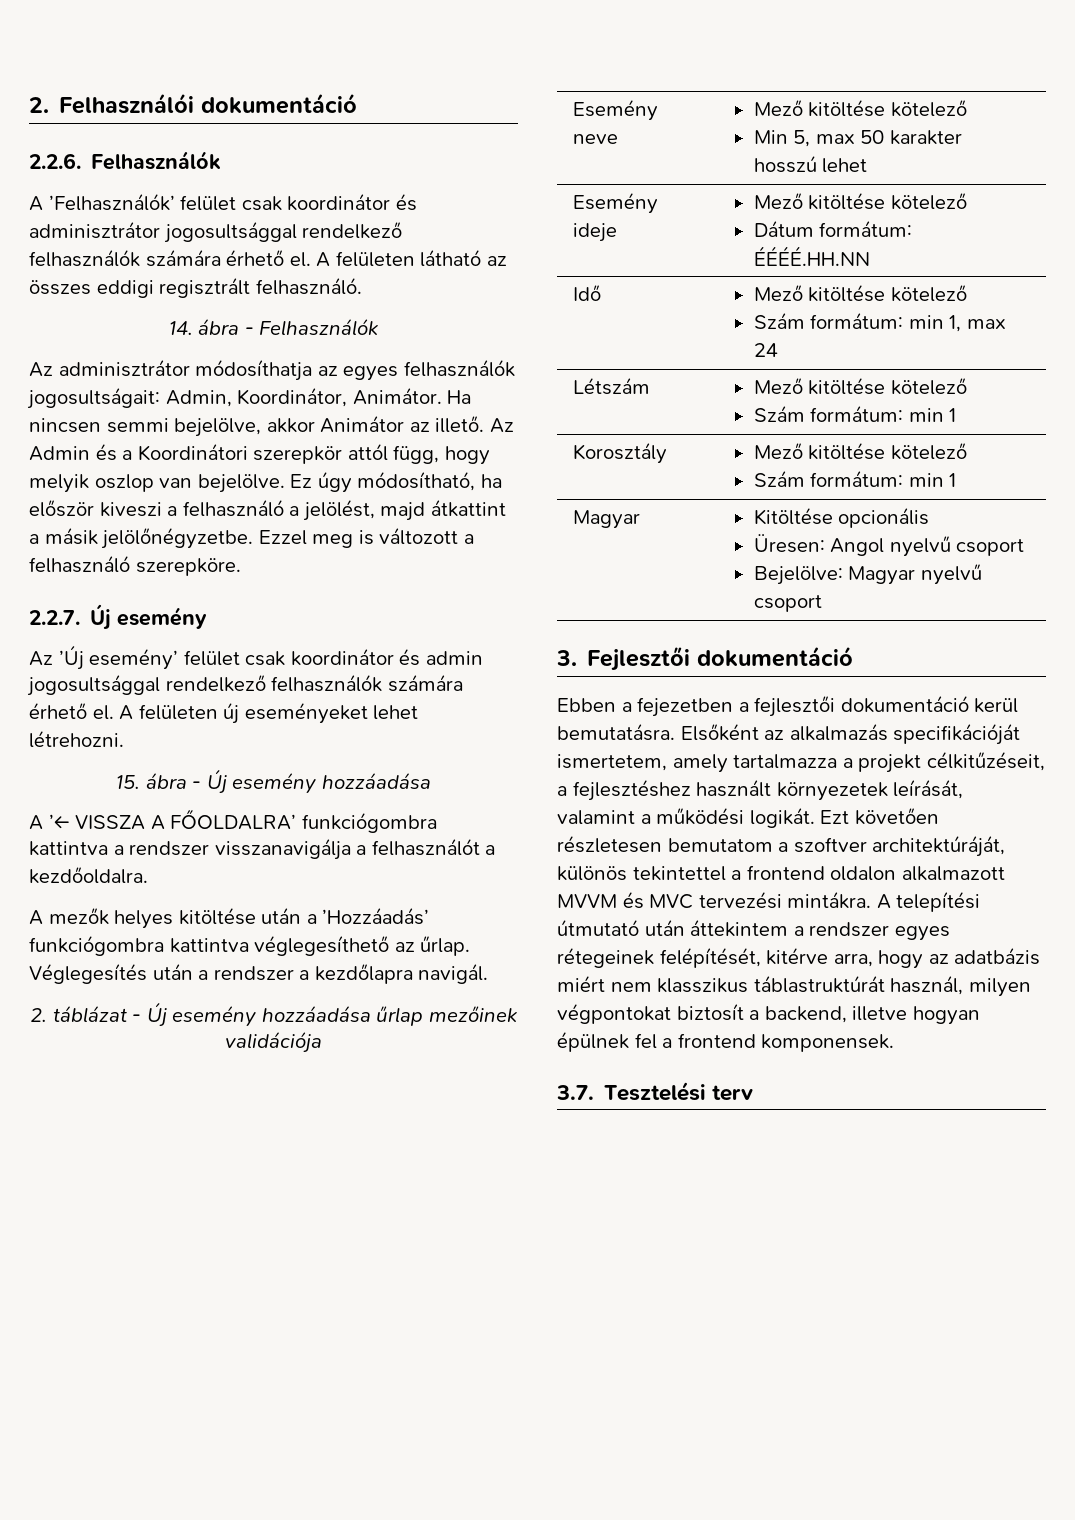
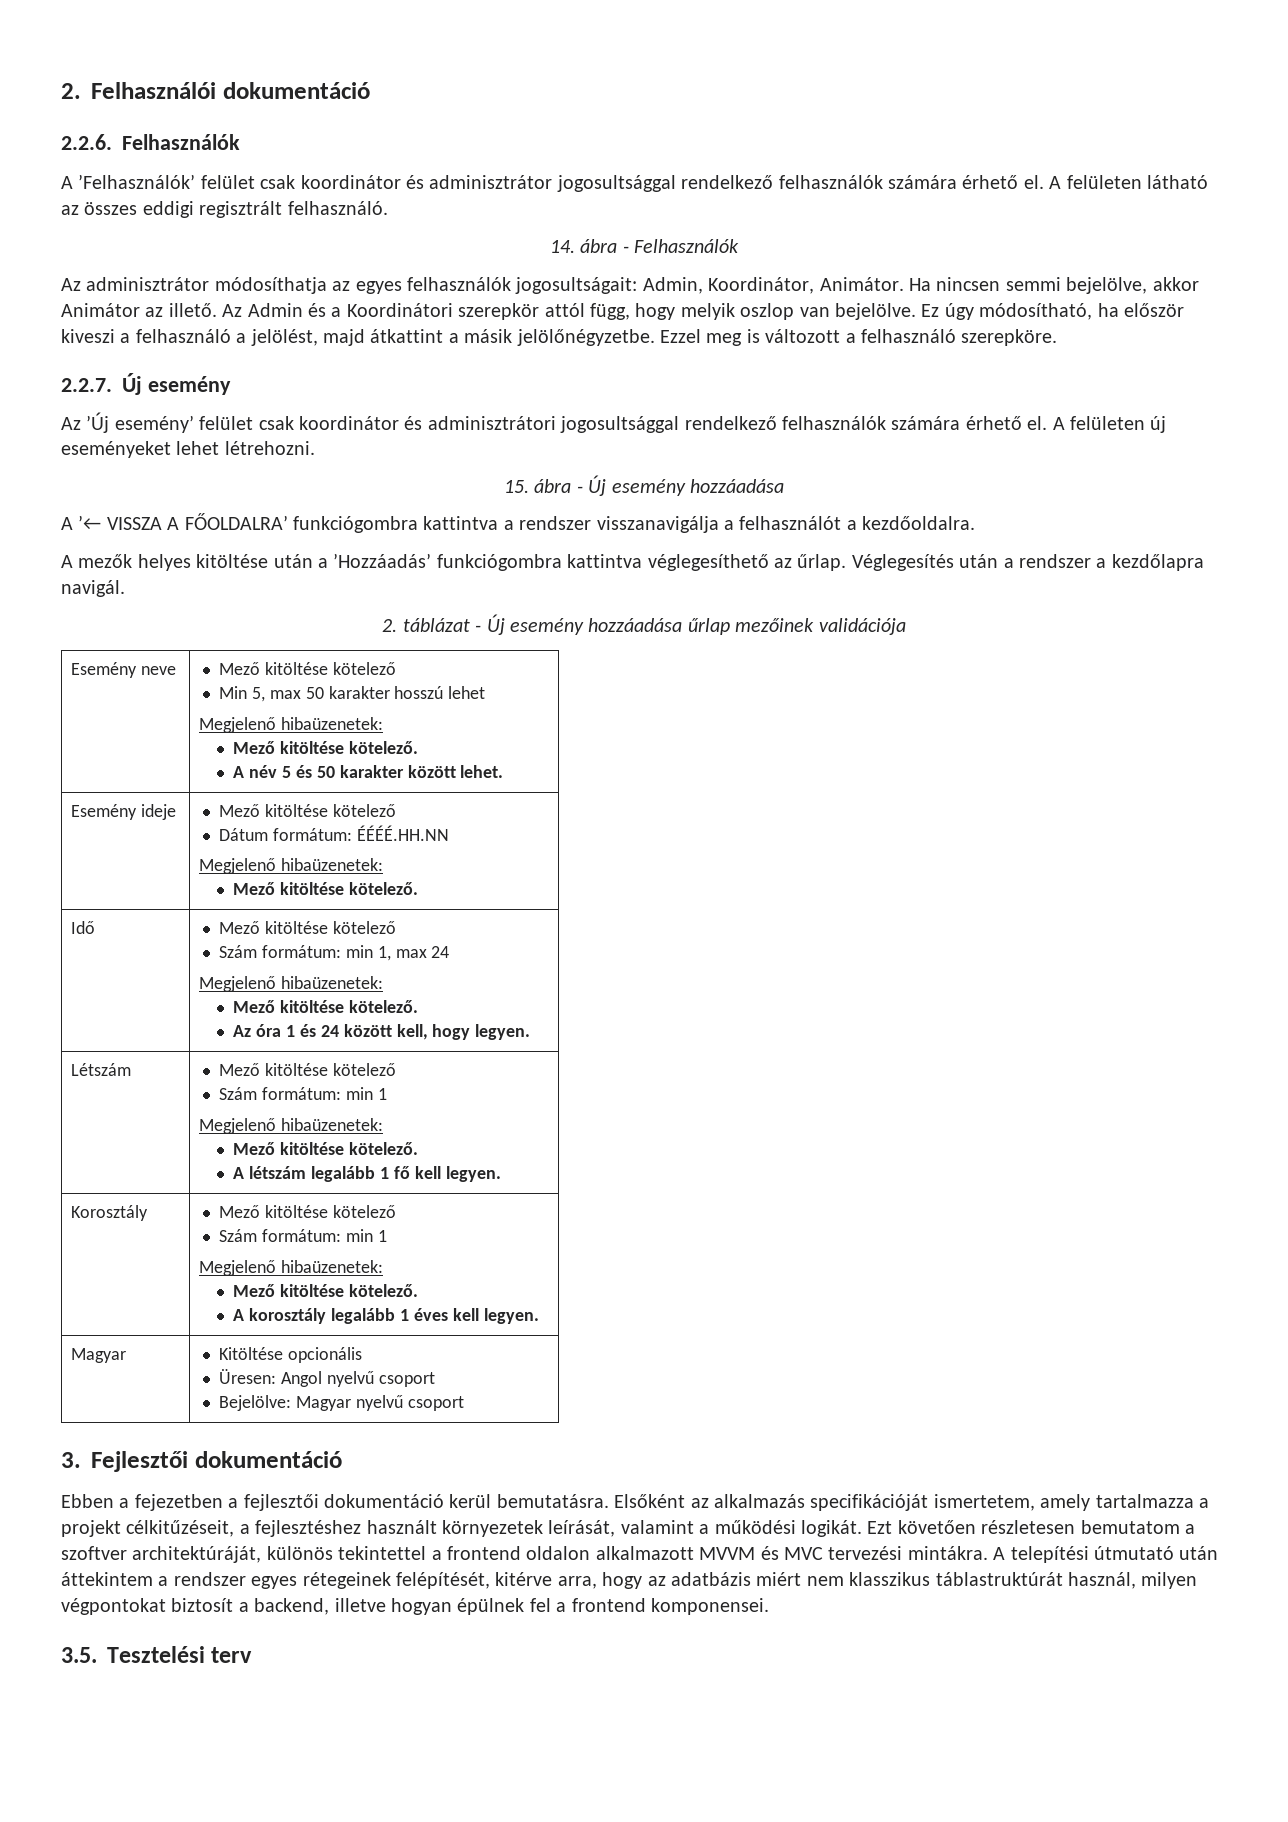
- Az ’Új esemény’ felület csak koordinátor és admin jogosultsággal rendelkező felhasználók számára érhető el.
+ Az ’Új esemény’ felület csak koordinátor és adminisztrátori jogosultsággal rendelkező felhasználók számára érhető el.
  Esemény neve | Mező kitöltése kötelező
  Min 5, max 50 karakter hosszú lehet
+ Megjelenő hibaüzenetek:
+ Mező kitöltése kötelező.
+ A név 5 és 50 karakter között lehet.
  Esemény ideje | Mező kitöltése kötelező
  Dátum formátum: ÉÉÉÉ.HH.NN
+ Megjelenő hibaüzenetek:
+ Mező kitöltése kötelező.
  Idő | Mező kitöltése kötelező
  Szám formátum: min 1, max 24
+ Megjelenő hibaüzenetek:
+ Mező kitöltése kötelező.
+ Az óra 1 és 24 között kell, hogy legyen.
  Létszám | Mező kitöltése kötelező
  Szám formátum: min 1
+ Megjelenő hibaüzenetek:
+ Mező kitöltése kötelező.
+ A létszám legalább 1 fő kell legyen.
  Korosztály | Mező kitöltése kötelező
  Szám formátum: min 1
+ Megjelenő hibaüzenetek:
+ Mező kitöltése kötelező.
+ A korosztály legalább 1 éves kell legyen.
- A telepítési útmutató után áttekintem a rendszer egyes rétegeinek felépítését, kitérve arra, hogy az adatbázis miért nem klasszikus táblastruktúrát használ, milyen végpontokat biztosít a backend, illetve hogyan épülnek fel a frontend komponensek.
- 3.7. Tesztelési terv
+ A telepítési útmutató után áttekintem a rendszer egyes rétegeinek felépítését, kitérve arra, hogy az adatbázis miért nem klasszikus táblastruktúrát használ, milyen végpontokat biztosít a backend, illetve hogyan épülnek fel a frontend komponensei.
+ 3.5. Tesztelési terv

